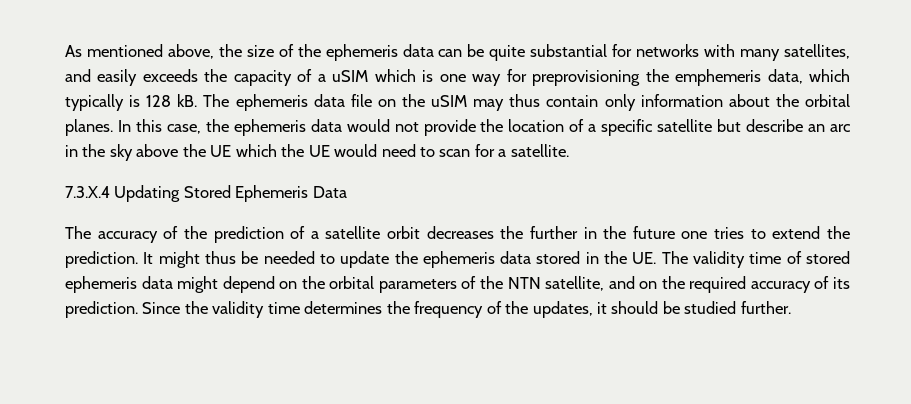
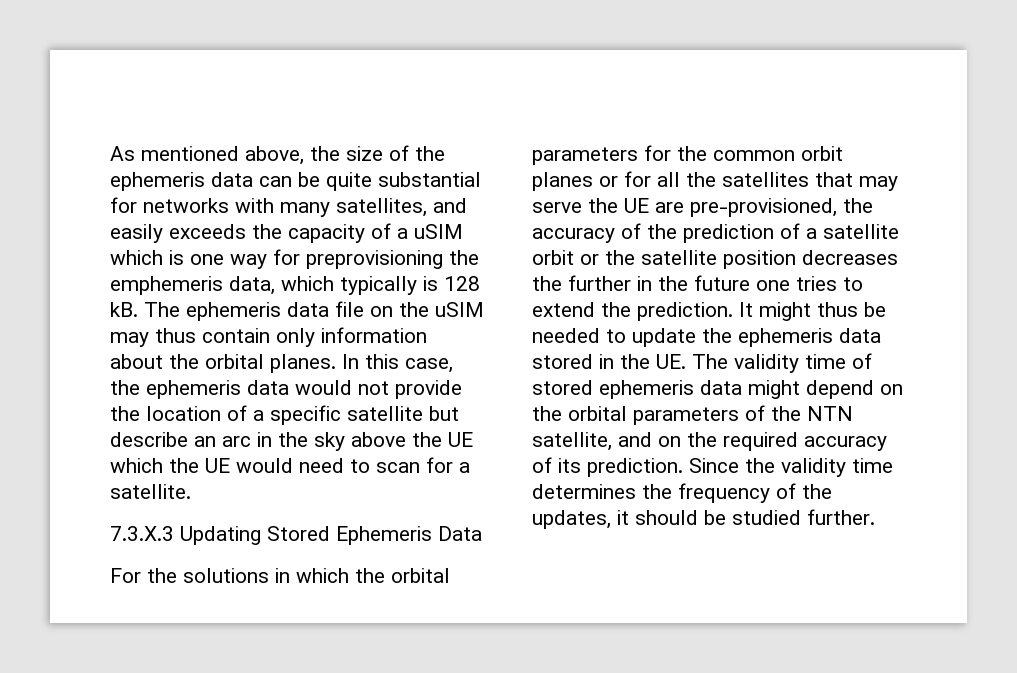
- 7.3.X.4 Updating Stored Ephemeris Data
+ 7.3.X.3 Updating Stored Ephemeris Data
- The accuracy of the prediction of a satellite orbit decreases the further in the future one tries to extend the prediction.
+ For the solutions in which the orbital parameters for the common orbit planes or for all the satellites that may serve the UE are pre-provisioned, the accuracy of the prediction of a satellite orbit or the satellite position decreases the further in the future one tries to extend the prediction.

